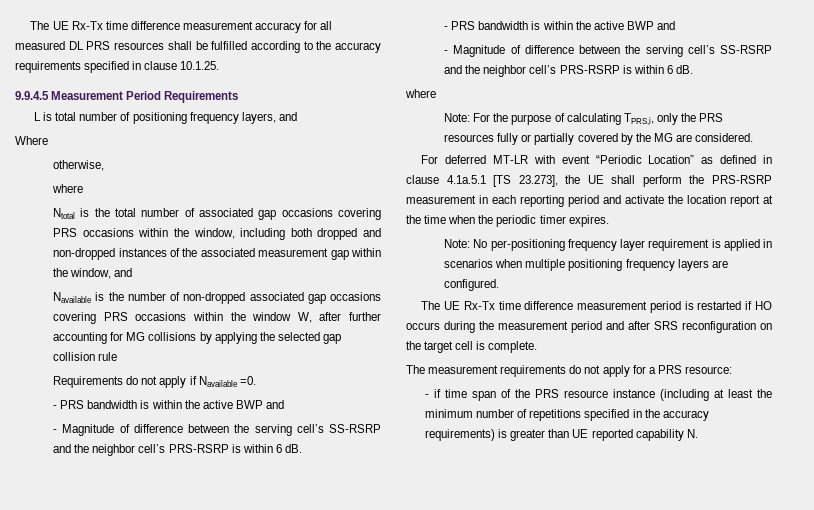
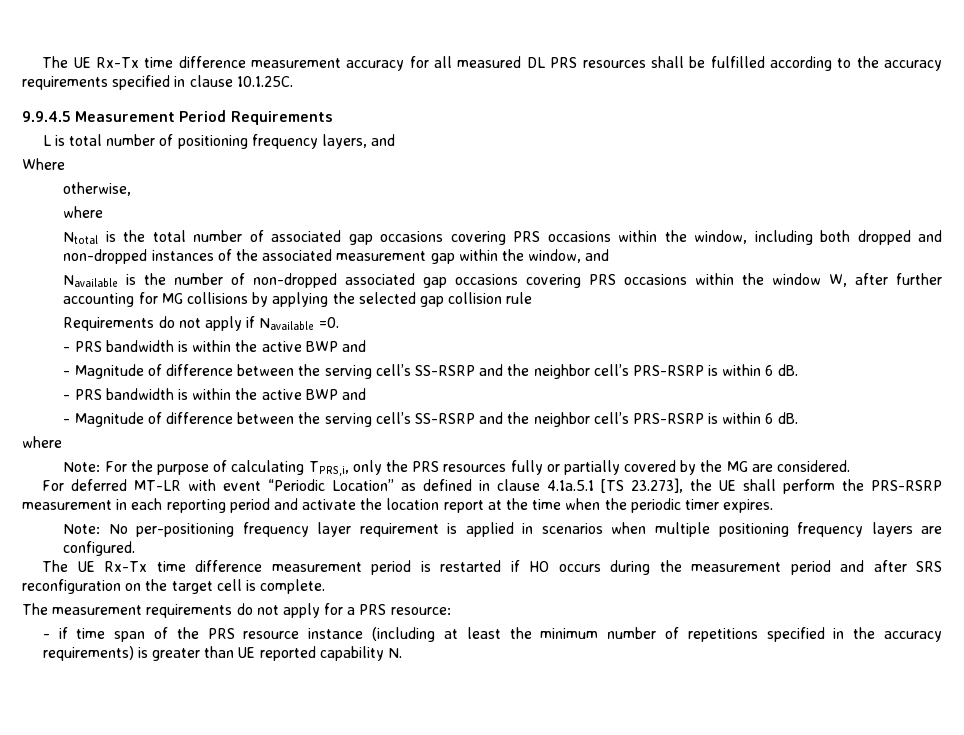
- The UE Rx-Tx time difference measurement accuracy for all measured DL PRS resources shall be fulfilled according to the accuracy requirements specified in clause 10.1.25.
+ The UE Rx-Tx time difference measurement accuracy for all measured DL PRS resources shall be fulfilled according to the accuracy requirements specified in clause 10.1.25C.

